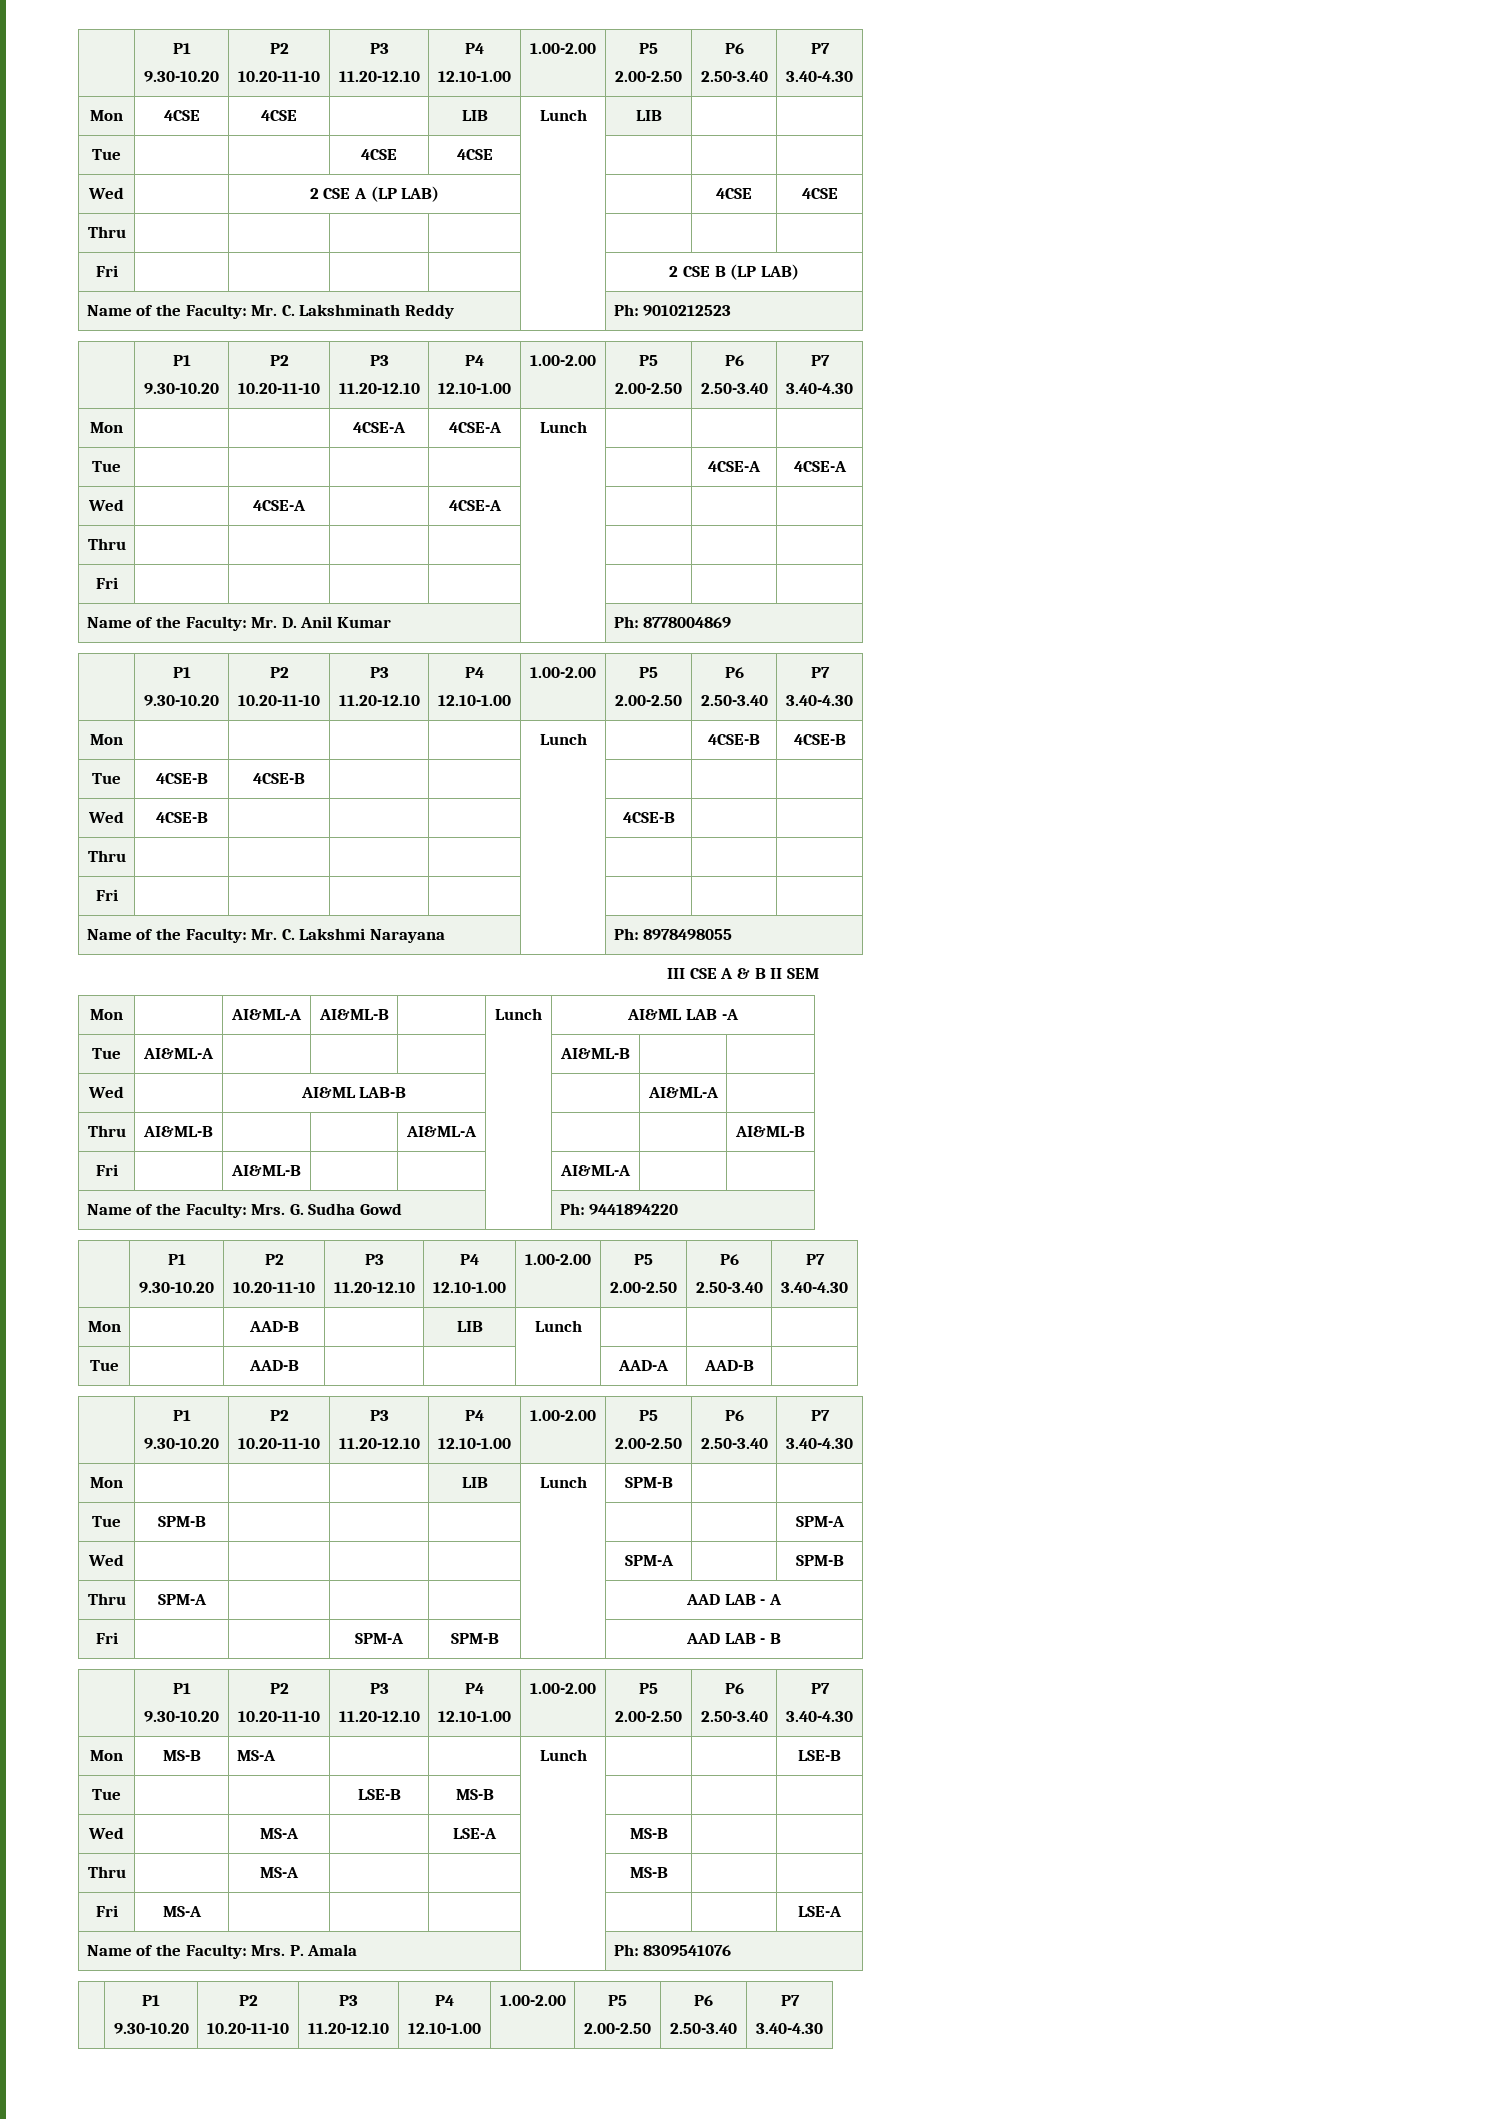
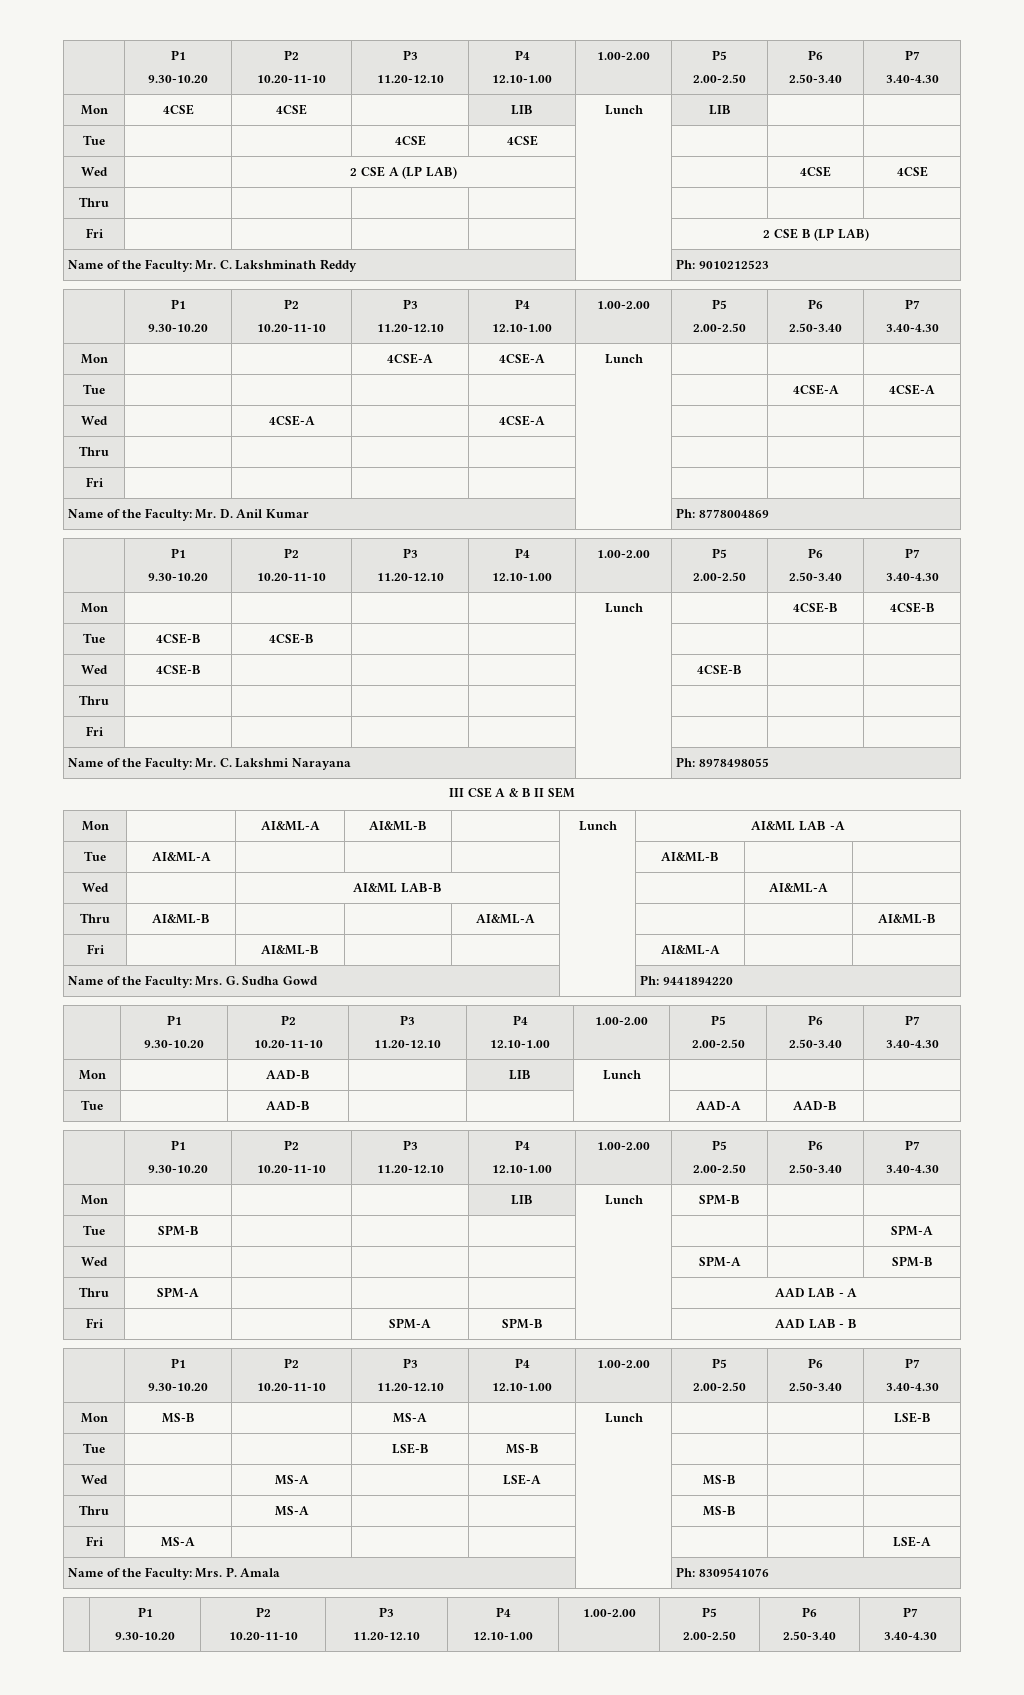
- Mon | MS-B | MS-A | | | Lunch | | | LSE-B
+ Mon | MS-B | | MS-A | | Lunch | | | LSE-B

